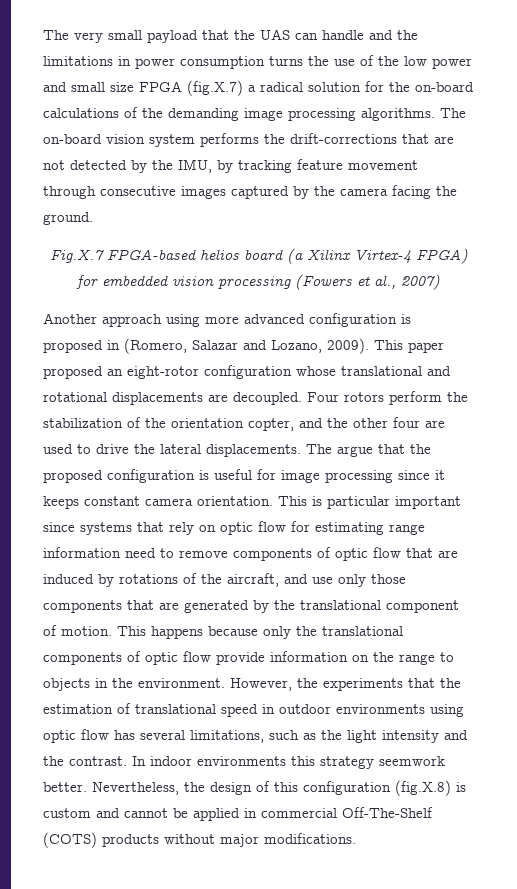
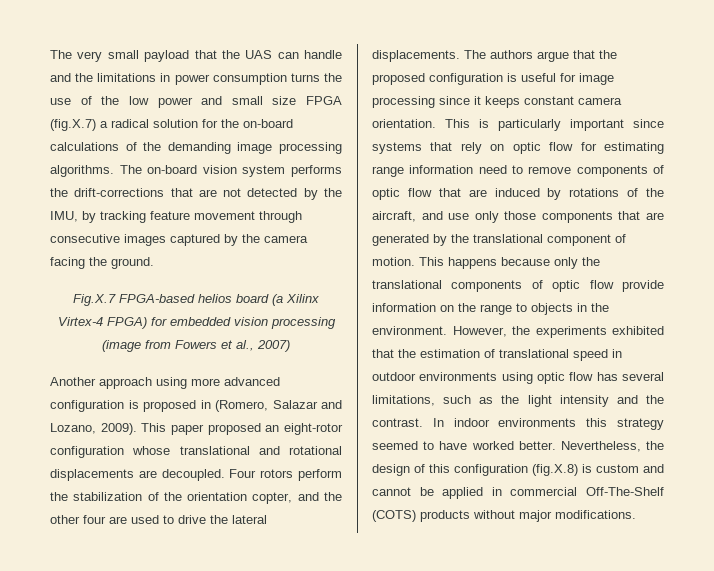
- Fig.X.7 FPGA-based helios board (a Xilinx Virtex-4 FPGA) for embedded vision processing (Fowers et al., 2007)
+ Fig.X.7 FPGA-based helios board (a Xilinx Virtex-4 FPGA) for embedded vision processing (image from Fowers et al., 2007)
- The argue that the proposed configuration is useful for image processing since it keeps constant camera orientation.
+ The authors argue that the proposed configuration is useful for image processing since it keeps constant camera orientation.
- This is particular important since systems that rely on optic flow for estimating range information need to remove components of optic flow that are induced by rotations of the aircraft, and use only those components that are generated by the translational component of motion.
+ This is particularly important since systems that rely on optic flow for estimating range information need to remove components of optic flow that are induced by rotations of the aircraft, and use only those components that are generated by the translational component of motion.
- However, the experiments that the estimation of translational speed in outdoor environments using optic flow has several limitations, such as the light intensity and the contrast.
+ However, the experiments exhibited that the estimation of translational speed in outdoor environments using optic flow has several limitations, such as the light intensity and the contrast.
- In indoor environments this strategy seemwork better.
+ In indoor environments this strategy seemed to have worked better.

